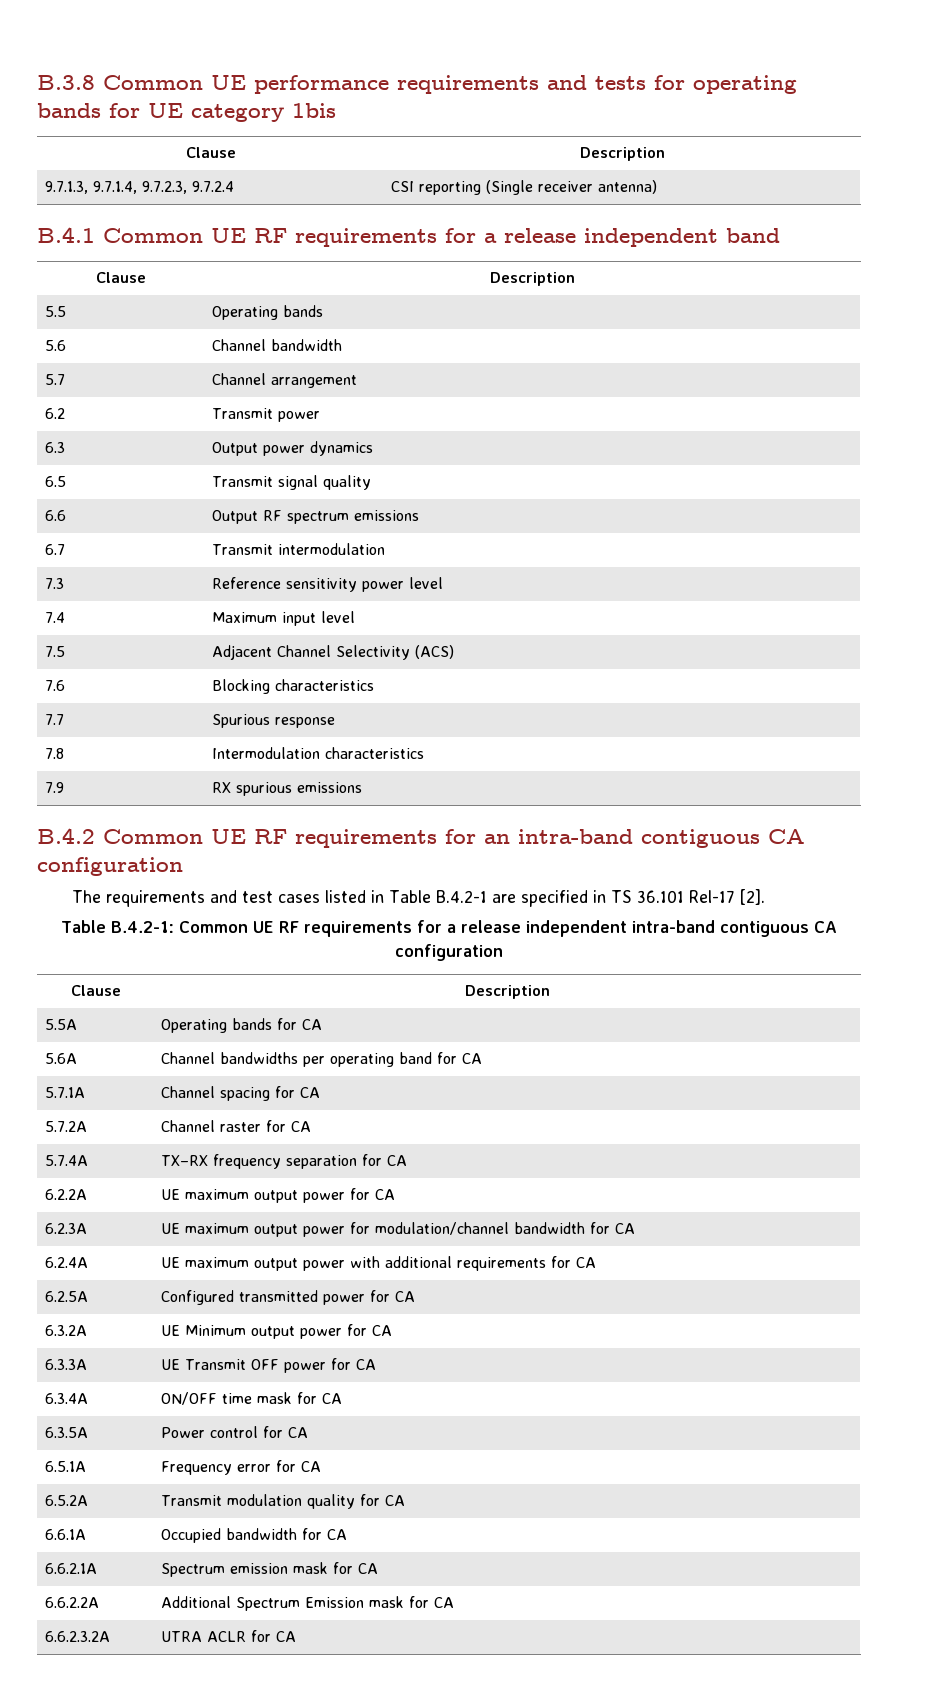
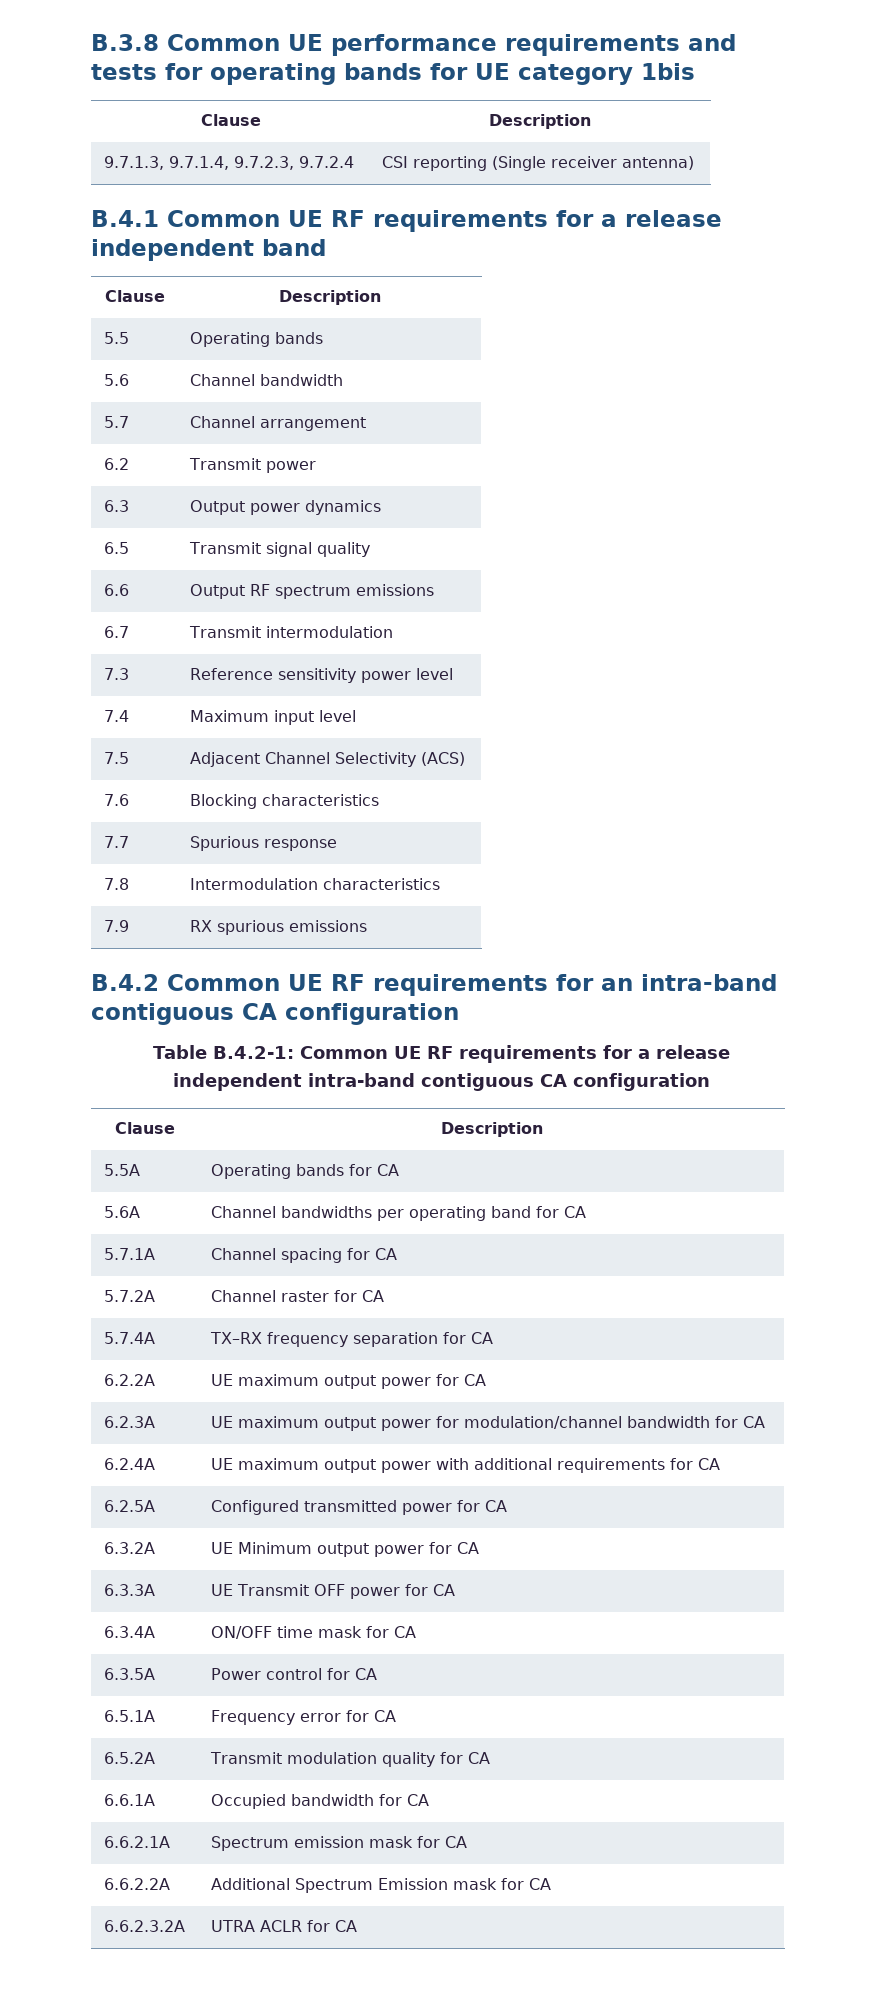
- The requirements and test cases listed in Table B.4.2-1 are specified in TS 36.101 Rel-17 [2].

